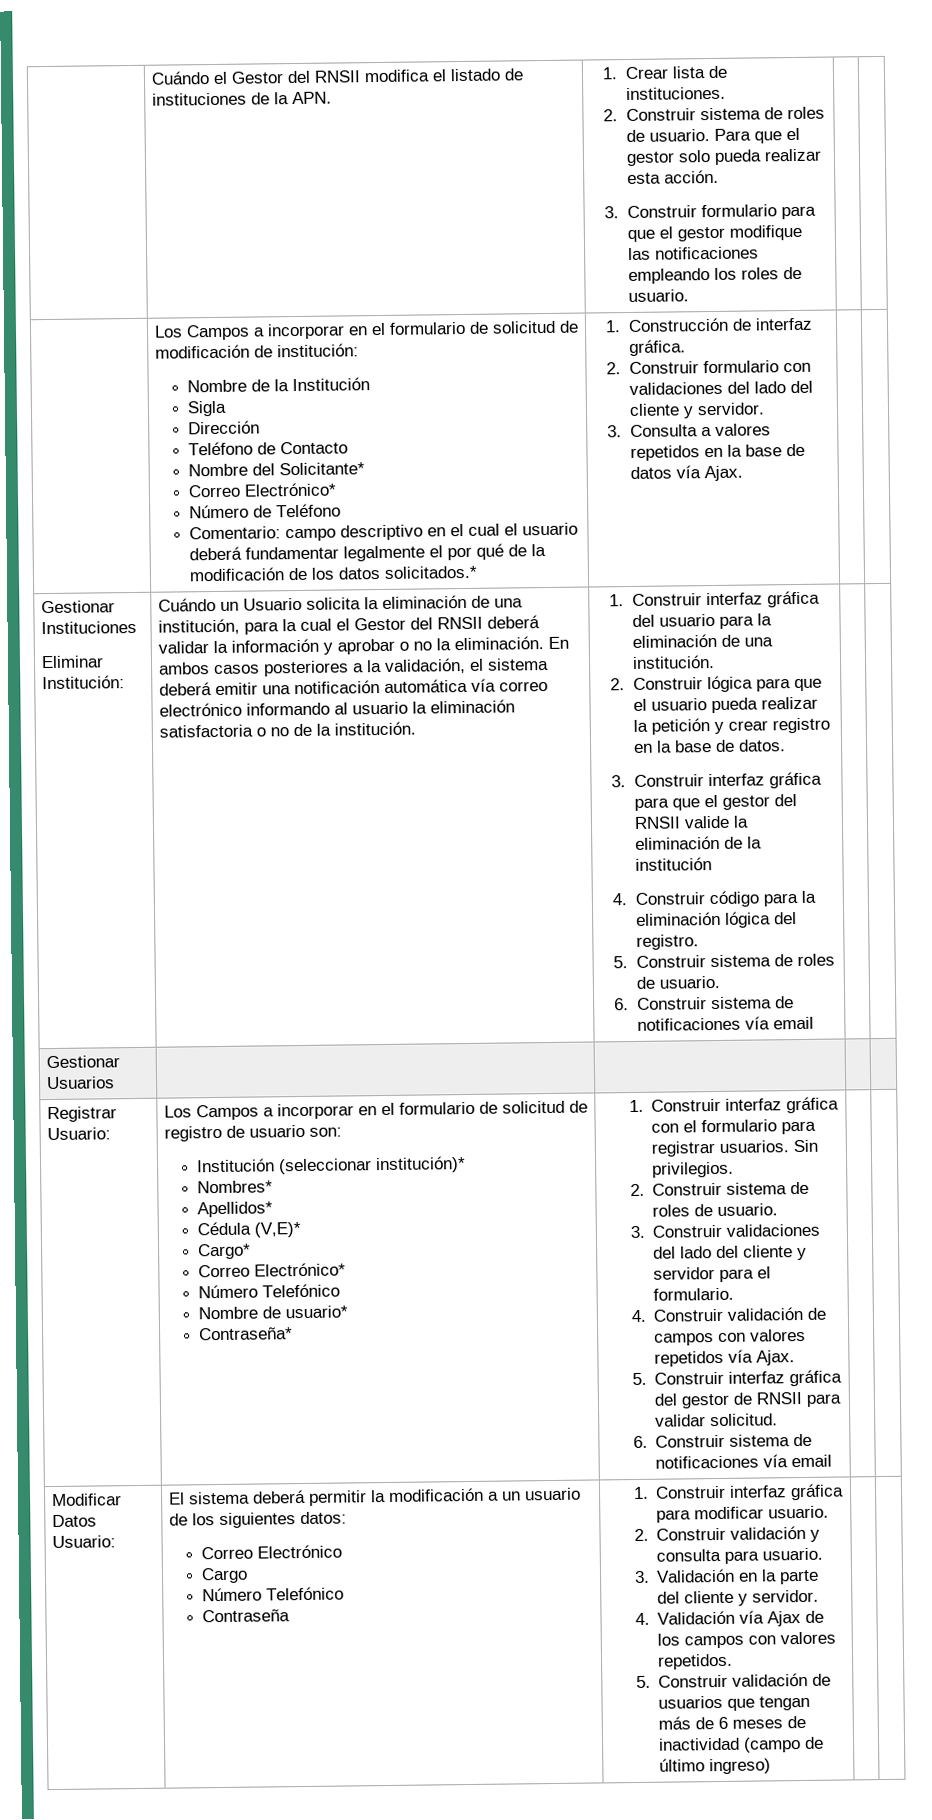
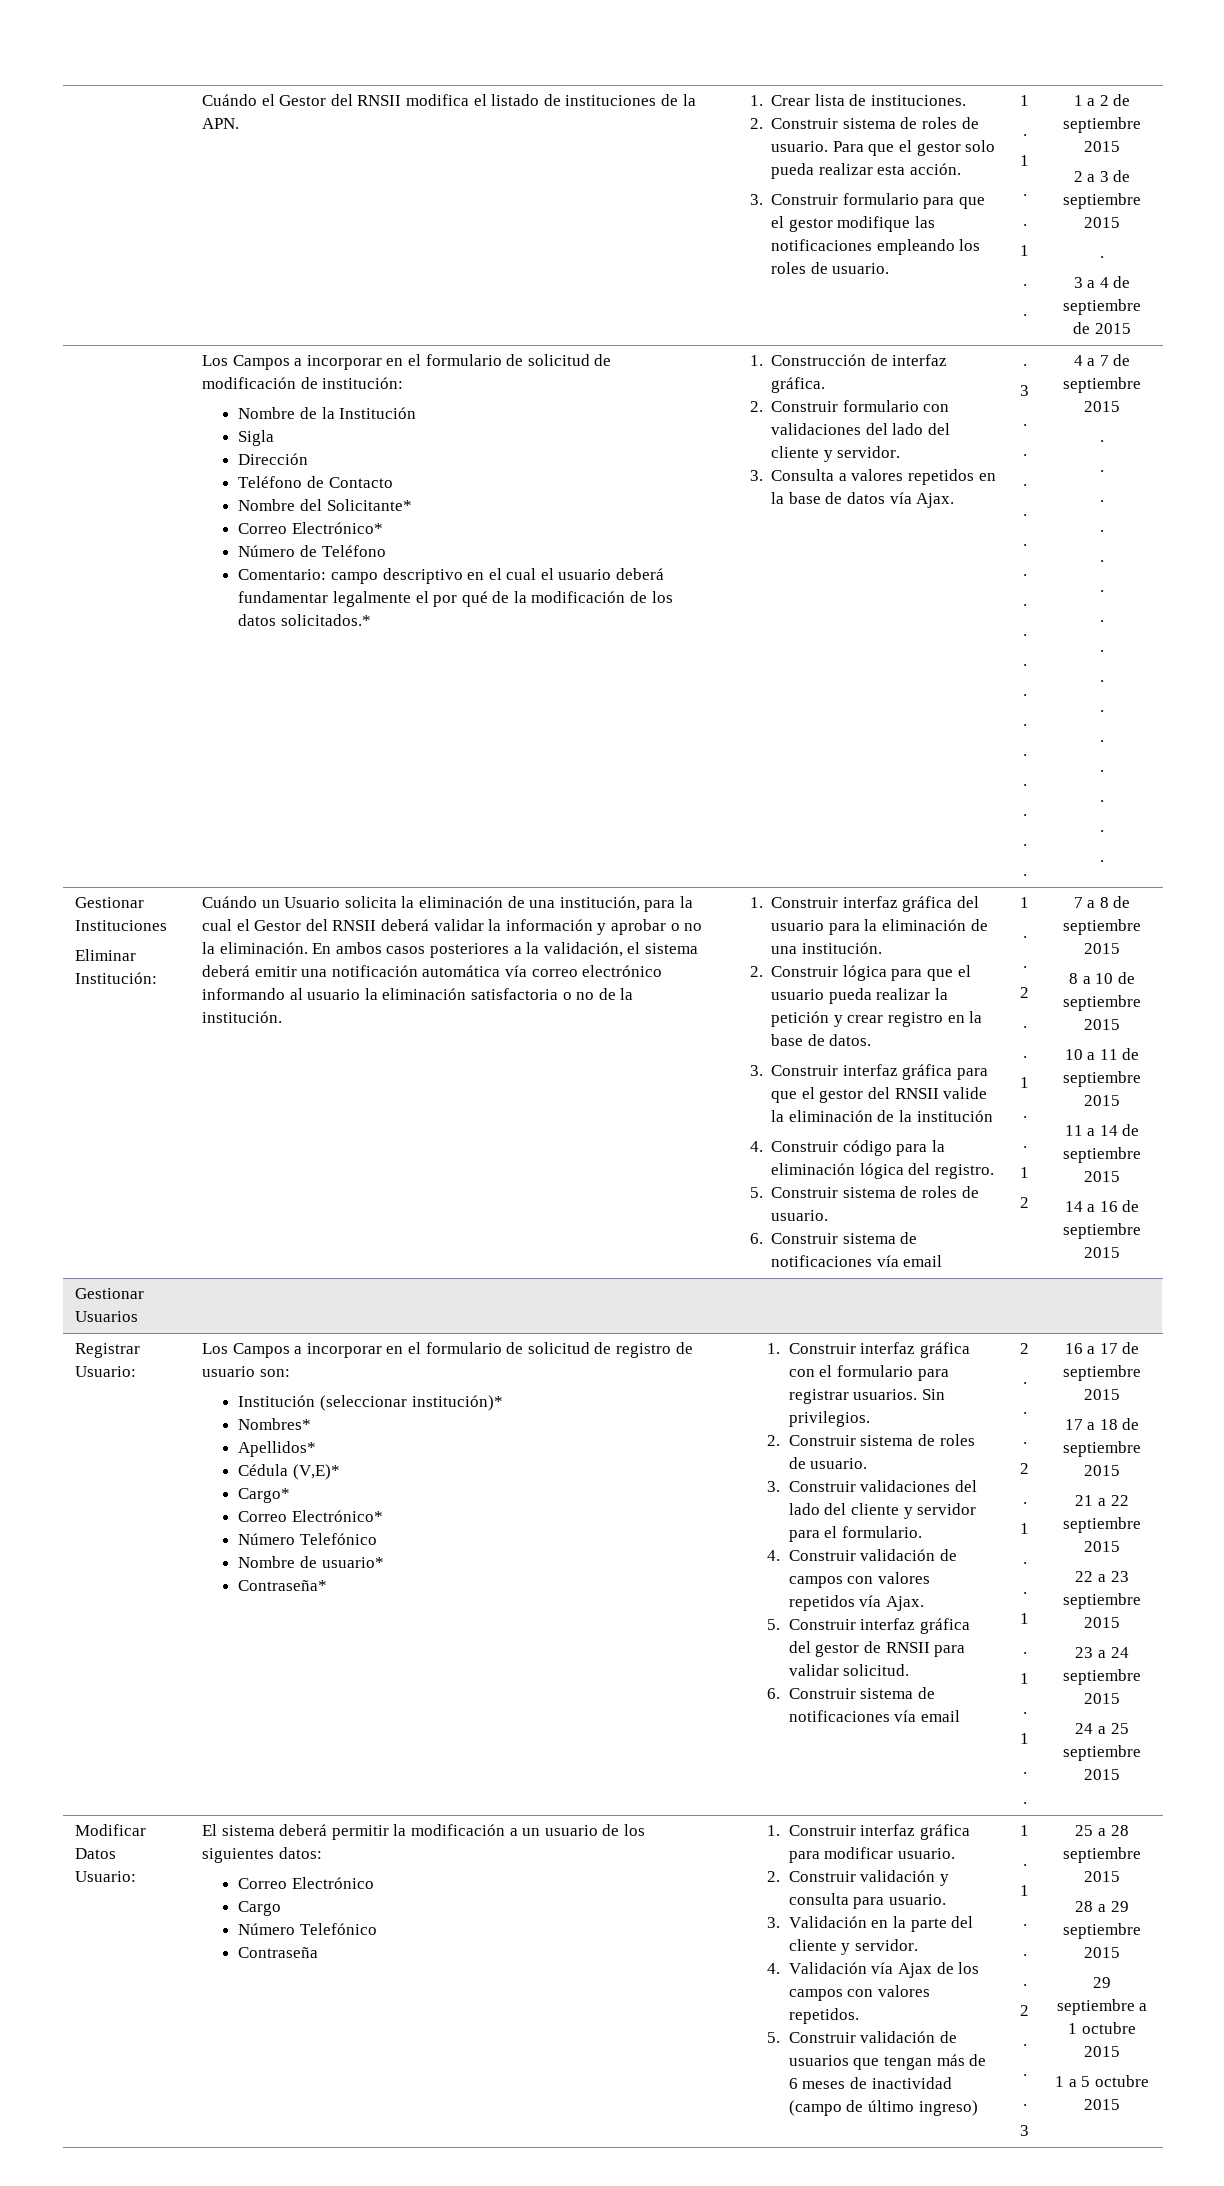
- 3. Construir formulario para que el gestor modifique las notificaciones empleando los roles de usuario.
+ 3. Construir formulario para que el gestor modifique las notificaciones empleando los roles de usuario. | 1
+ .
+ 1
+ .
+ .
+ 1
+ .
+ . | 1 a 2 de septiembre 2015
+ 2 a 3 de septiembre 2015
+ .
+ 3 a 4 de septiembre de 2015
- 3. Consulta a valores repetidos en la base de datos vía Ajax.
+ 3. Consulta a valores repetidos en la base de datos vía Ajax. | .
+ 3
+ .
+ .
+ .
+ .
+ .
+ .
+ .
+ .
+ .
+ .
+ .
+ .
+ .
+ .
+ .
+ . | 4 a 7 de septiembre 2015
+ .
+ .
+ .
+ .
+ .
+ .
+ .
+ .
+ .
+ .
+ .
+ .
+ .
+ .
+ .
  5. Construir sistema de roles de usuario.
- 6. Construir sistema de notificaciones vía email
+ 6. Construir sistema de notificaciones vía email | 1
+ .
+ .
+ 2
+ .
+ .
+ 1
+ .
+ .
+ 1
+ 2 | 7 a 8 de septiembre 2015
+ 8 a 10 de septiembre 2015
+ 10 a 11 de septiembre 2015
+ 11 a 14 de septiembre 2015
+ 14 a 16 de septiembre 2015
  5. Construir interfaz gráfica del gestor de RNSII para validar solicitud.
- 6. Construir sistema de notificaciones vía email
+ 6. Construir sistema de notificaciones vía email | 2
+ .
+ .
+ .
+ 2
+ .
+ 1
+ .
+ .
+ 1
+ .
+ 1
+ .
+ 1
+ .
+ . | 16 a 17 de septiembre 2015
+ 17 a 18 de septiembre 2015
+ 21 a 22 septiembre 2015
+ 22 a 23 septiembre 2015
+ 23 a 24 septiembre 2015
+ 24 a 25 septiembre 2015
- 5. Construir validación de usuarios que tengan más de 6 meses de inactividad (campo de último ingreso)
+ 5. Construir validación de usuarios que tengan más de 6 meses de inactividad (campo de último ingreso) | 1
+ .
+ 1
+ .
+ .
+ .
+ 2
+ .
+ .
+ .
+ 3 | 25 a 28 septiembre 2015
+ 28 a 29 septiembre 2015
+ 29 septiembre a 1 octubre 2015
+ 1 a 5 octubre 2015

